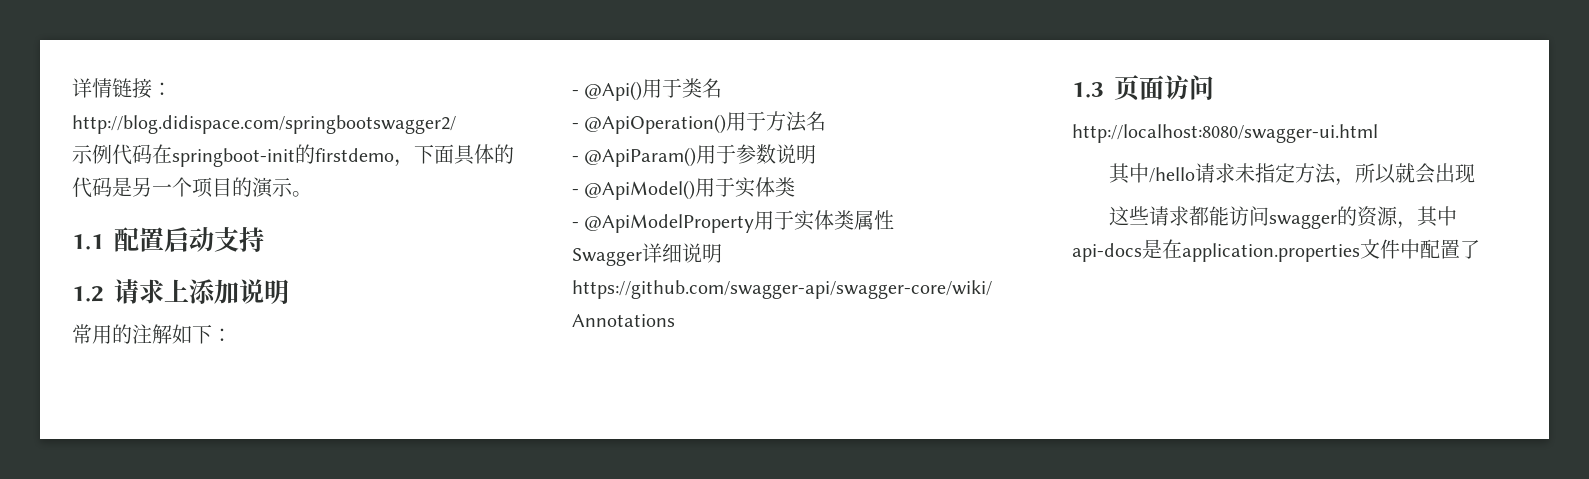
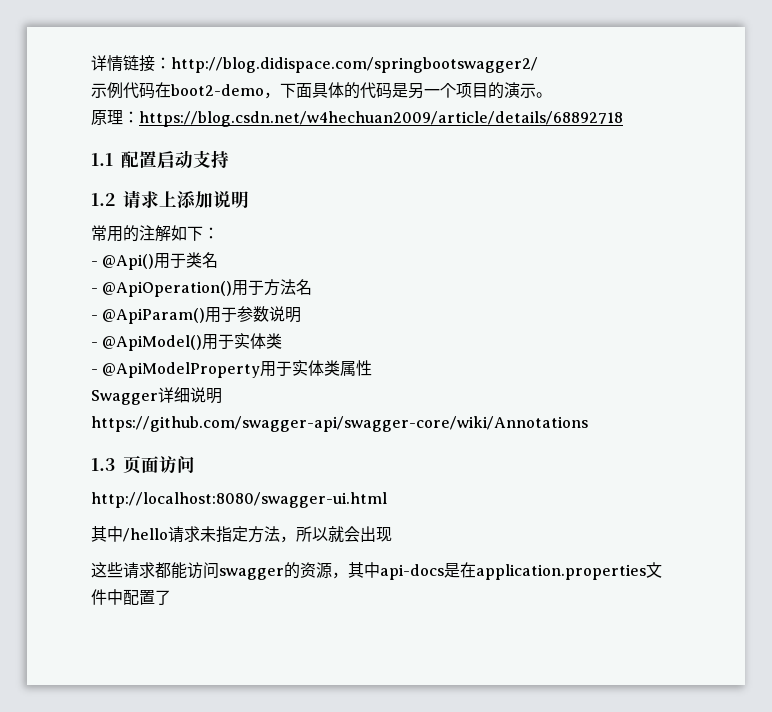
- 示例代码在springboot-init的firstdemo，下面具体的代码是另一个项目的演示。
+ 示例代码在boot2-demo，下面具体的代码是另一个项目的演示。
+ 原理：https://blog.csdn.net/w4hechuan2009/article/details/68892718

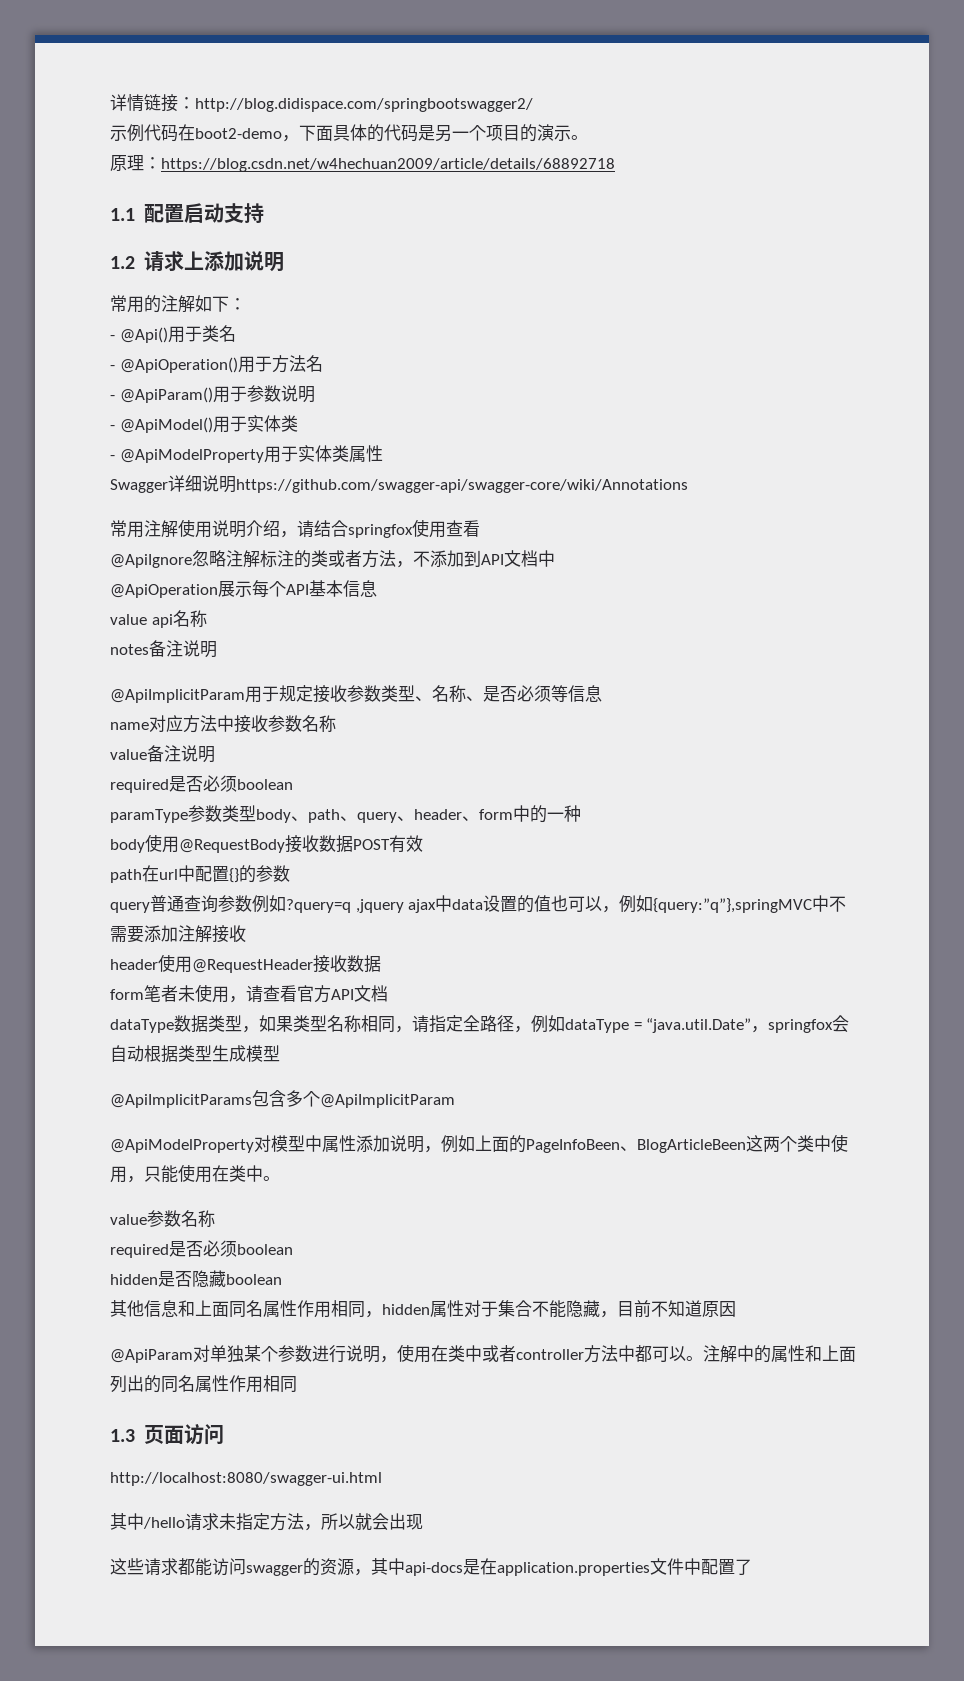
+ 常用注解使用说明介绍，请结合springfox使用查看
+ @ApiIgnore忽略注解标注的类或者方法，不添加到API文档中
+ @ApiOperation展示每个API基本信息
+ value api名称
+ notes备注说明
+ @ApiImplicitParam用于规定接收参数类型、名称、是否必须等信息
+ name对应方法中接收参数名称
+ value备注说明
+ required是否必须boolean
+ paramType参数类型body、path、query、header、form中的一种
+ body使用@RequestBody接收数据POST有效
+ path在url中配置{}的参数
+ query普通查询参数例如?query=q ,jquery ajax中data设置的值也可以，例如{query:”q”},springMVC中不需要添加注解接收
+ header使用@RequestHeader接收数据
+ form笔者未使用，请查看官方API文档
+ dataType数据类型，如果类型名称相同，请指定全路径，例如dataType = “java.util.Date”，springfox会自动根据类型生成模型
+ @ApiImplicitParams包含多个@ApiImplicitParam
+ @ApiModelProperty对模型中属性添加说明，例如上面的PageInfoBeen、BlogArticleBeen这两个类中使用，只能使用在类中。
+ value参数名称
+ required是否必须boolean
+ hidden是否隐藏boolean
+ 其他信息和上面同名属性作用相同，hidden属性对于集合不能隐藏，目前不知道原因
+ @ApiParam对单独某个参数进行说明，使用在类中或者controller方法中都可以。注解中的属性和上面列出的同名属性作用相同

